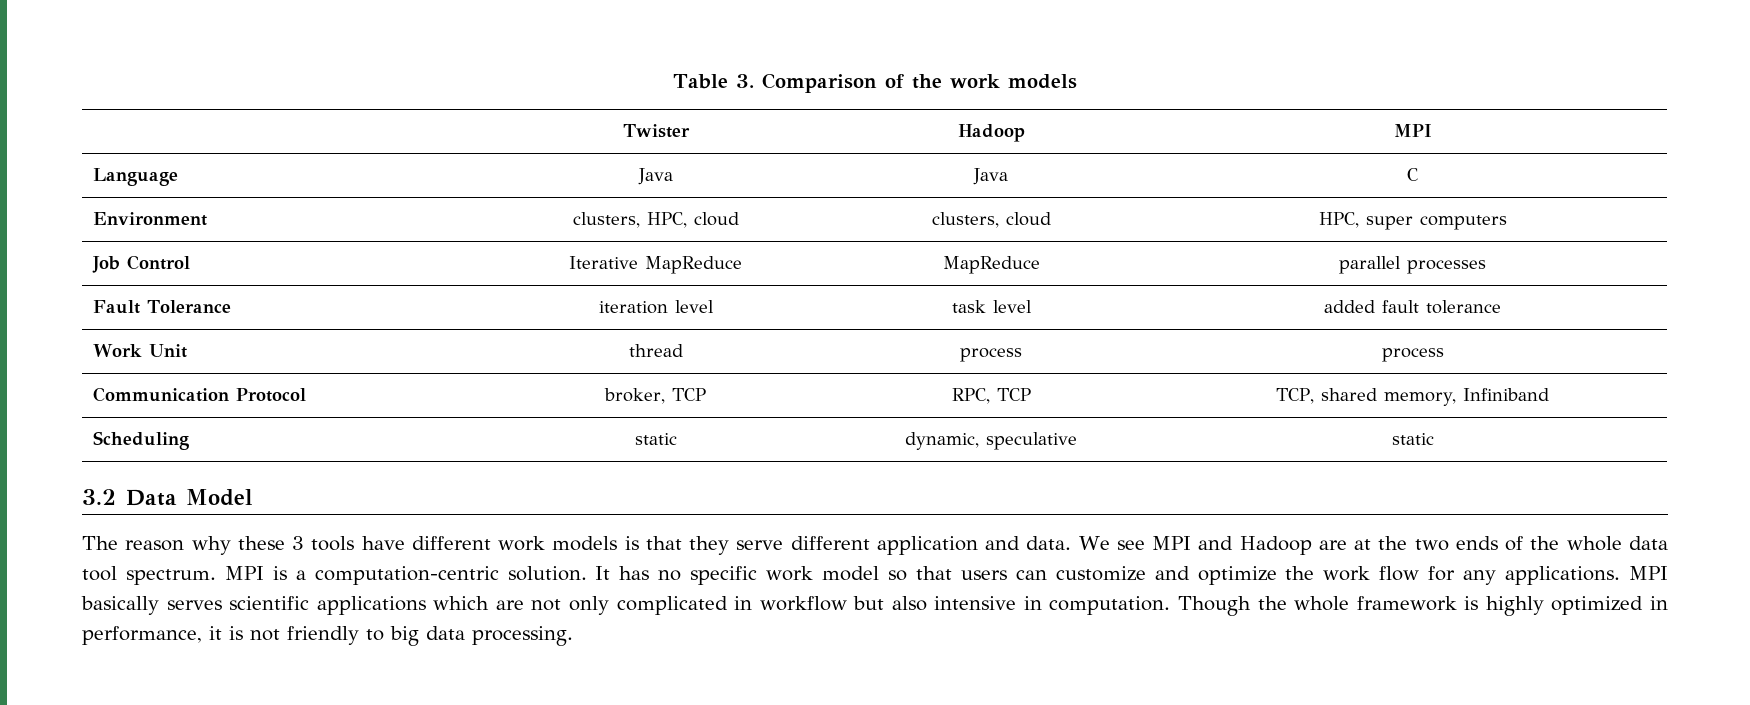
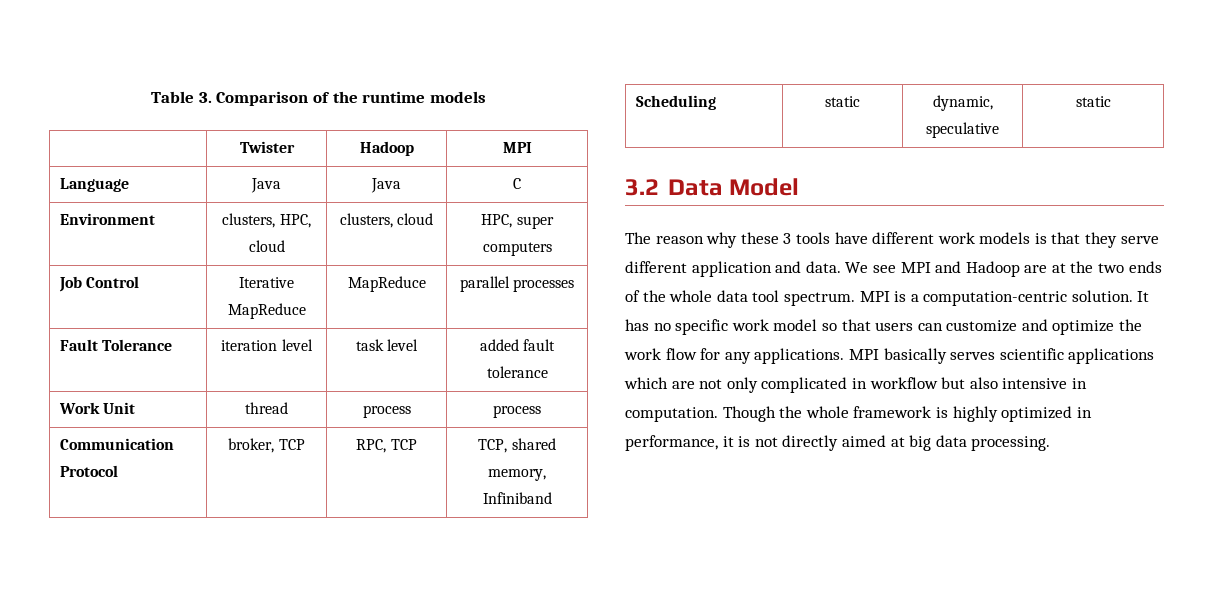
- Table 3. Comparison of the work models
+ Table 3. Comparison of the runtime models
- Though the whole framework is highly optimized in performance, it is not friendly to big data processing.
+ Though the whole framework is highly optimized in performance, it is not directly aimed at big data processing.

